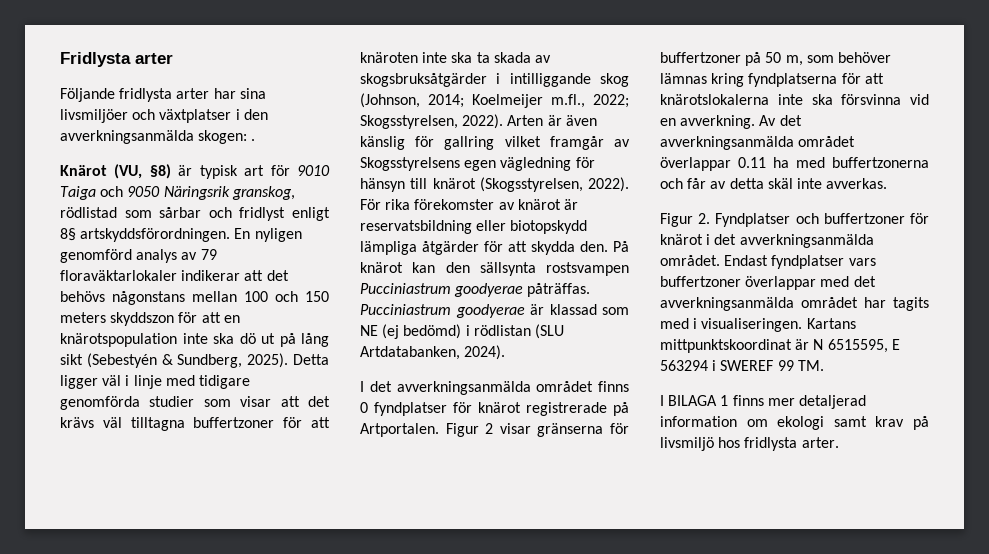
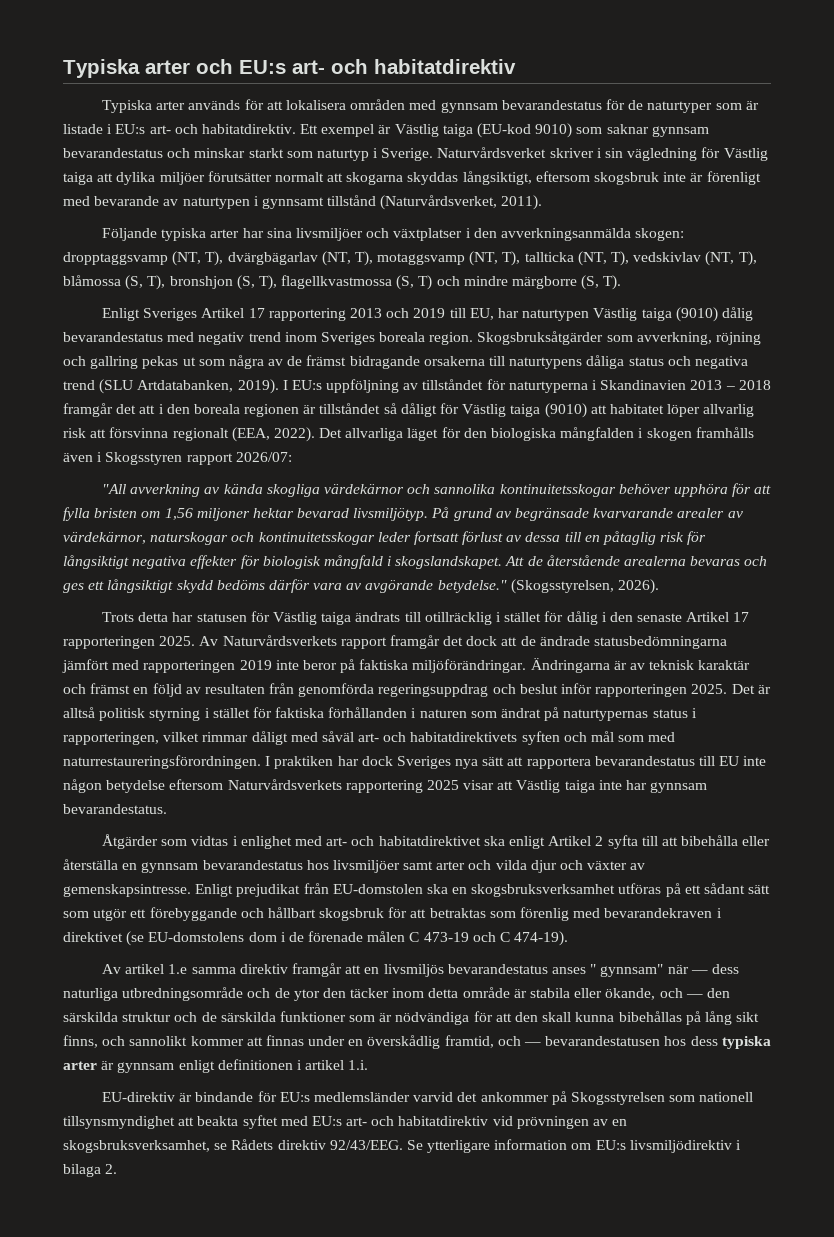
- Fridlysta arter
+ Typiska arter och EU:s art- och habitatdirektiv
+ Typiska arter används för att lokalisera områden med gynnsam bevarandestatus för de naturtyper som är listade i EU:s art- och habitatdirektiv. Ett exempel är Västlig taiga (EU-kod 9010) som saknar gynnsam bevarandestatus och minskar starkt som naturtyp i Sverige. Naturvårdsverket skriver i sin vägledning för Västlig taiga att dylika miljöer förutsätter normalt att skogarna skyddas långsiktigt, eftersom skogsbruk inte är förenligt med bevarande av naturtypen i gynnsamt tillstånd (Naturvårdsverket, 2011).
- Följande fridlysta arter har sina livsmiljöer och växtplatser i den avverkningsanmälda skogen: .
- Knärot (VU, §8) är typisk art för 9010 Taiga och 9050 Näringsrik granskog, rödlistad som sårbar och fridlyst enligt 8§ artskyddsförordningen. En nyligen genomförd analys av 79 floraväktarlokaler indikerar att det behövs någonstans mellan 100 och 150 meters skyddszon för att en knärotspopulation inte ska dö ut på lång sikt (Sebestyén & Sundberg, 2025). Detta ligger väl i linje med tidigare genomförda studier som visar att det krävs väl tilltagna buffertzoner för att knäroten inte ska ta skada av skogsbruksåtgärder i intilliggande skog (Johnson, 2014; Koelmeijer m.fl., 2022; Skogsstyrelsen, 2022). Arten är även känslig för gallring vilket framgår av Skogsstyrelsens egen vägledning för hänsyn till knärot (Skogsstyrelsen, 2022). För rika förekomster av knärot är reservatsbildning eller biotopskydd lämpliga åtgärder för att skydda den. På knärot kan den sällsynta rostsvampen Pucciniastrum goodyerae påträffas. Pucciniastrum goodyerae är klassad som NE (ej bedömd) i rödlistan (SLU Artdatabanken, 2024).
- I det avverkningsanmälda området finns 0 fyndplatser för knärot registrerade på Artportalen. Figur 2 visar gränserna för buffertzoner på 50 m, som behöver lämnas kring fyndplatserna för att knärotslokalerna inte ska försvinna vid en avverkning. Av det avverkningsanmälda området överlappar 0.11 ha med buffertzonerna och får av detta skäl inte avverkas.
- Figur 2. Fyndplatser och buffertzoner för knärot i det avverkningsanmälda området. Endast fyndplatser vars buffertzoner överlappar med det avverkningsanmälda området har tagits med i visualiseringen. Kartans mittpunktskoordinat är N 6515595, E 563294 i SWEREF 99 TM.
- I BILAGA 1 finns mer detaljerad information om ekologi samt krav på livsmiljö hos fridlysta arter.
+ Följande typiska arter har sina livsmiljöer och växtplatser i den avverkningsanmälda skogen: dropptaggsvamp (NT, T), dvärgbägarlav (NT, T), motaggsvamp (NT, T), tallticka (NT, T), vedskivlav (NT, T), blåmossa (S, T), bronshjon (S, T), flagellkvastmossa (S, T) och mindre märgborre (S, T).
+ Enligt Sveriges Artikel 17 rapportering 2013 och 2019 till EU, har naturtypen Västlig taiga (9010) dålig bevarandestatus med negativ trend inom Sveriges boreala region. Skogsbruksåtgärder som avverkning, röjning och gallring pekas ut som några av de främst bidragande orsakerna till naturtypens dåliga status och negativa trend (SLU Artdatabanken, 2019). I EU:s uppföljning av tillståndet för naturtyperna i Skandinavien 2013 – 2018 framgår det att i den boreala regionen är tillståndet så dåligt för Västlig taiga (9010) att habitatet löper allvarlig risk att försvinna regionalt (EEA, 2022). Det allvarliga läget för den biologiska mångfalden i skogen framhålls även i Skogsstyren rapport 2026/07:
+ "All avverkning av kända skogliga värdekärnor och sannolika kontinuitetsskogar behöver upphöra för att fylla bristen om 1,56 miljoner hektar bevarad livsmiljötyp. På grund av begränsade kvarvarande arealer av värdekärnor, naturskogar och kontinuitetsskogar leder fortsatt förlust av dessa till en påtaglig risk för långsiktigt negativa effekter för biologisk mångfald i skogslandskapet. Att de återstående arealerna bevaras och ges ett långsiktigt skydd bedöms därför vara av avgörande betydelse." (Skogsstyrelsen, 2026).
+ Trots detta har statusen för Västlig taiga ändrats till otillräcklig i stället för dålig i den senaste Artikel 17 rapporteringen 2025. Av Naturvårdsverkets rapport framgår det dock att de ändrade statusbedömningarna jämfört med rapporteringen 2019 inte beror på faktiska miljöförändringar. Ändringarna är av teknisk karaktär och främst en följd av resultaten från genomförda regeringsuppdrag och beslut inför rapporteringen 2025. Det är alltså politisk styrning i stället för faktiska förhållanden i naturen som ändrat på naturtypernas status i rapporteringen, vilket rimmar dåligt med såväl art- och habitatdirektivets syften och mål som med naturrestaureringsförordningen. I praktiken har dock Sveriges nya sätt att rapportera bevarandestatus till EU inte någon betydelse eftersom Naturvårdsverkets rapportering 2025 visar att Västlig taiga inte har gynnsam bevarandestatus.
+ Åtgärder som vidtas i enlighet med art- och habitatdirektivet ska enligt Artikel 2 syfta till att bibehålla eller återställa en gynnsam bevarandestatus hos livsmiljöer samt arter och vilda djur och växter av gemenskapsintresse. Enligt prejudikat från EU-domstolen ska en skogsbruksverksamhet utföras på ett sådant sätt som utgör ett förebyggande och hållbart skogsbruk för att betraktas som förenlig med bevarandekraven i direktivet (se EU-domstolens dom i de förenade målen C 473-19 och C 474-19).
+ Av artikel 1.e samma direktiv framgår att en livsmiljös bevarandestatus anses " gynnsam" när — dess naturliga utbredningsområde och de ytor den täcker inom detta område är stabila eller ökande, och — den särskilda struktur och de särskilda funktioner som är nödvändiga för att den skall kunna bibehållas på lång sikt finns, och sannolikt kommer att finnas under en överskådlig framtid, och — bevarandestatusen hos dess typiska arter är gynnsam enligt definitionen i artikel 1.i.
+ EU-direktiv är bindande för EU:s medlemsländer varvid det ankommer på Skogsstyrelsen som nationell tillsynsmyndighet att beakta syftet med EU:s art- och habitatdirektiv vid prövningen av en skogsbruksverksamhet, se Rådets direktiv 92/43/EEG. Se ytterligare information om EU:s livsmiljödirektiv i bilaga 2.

